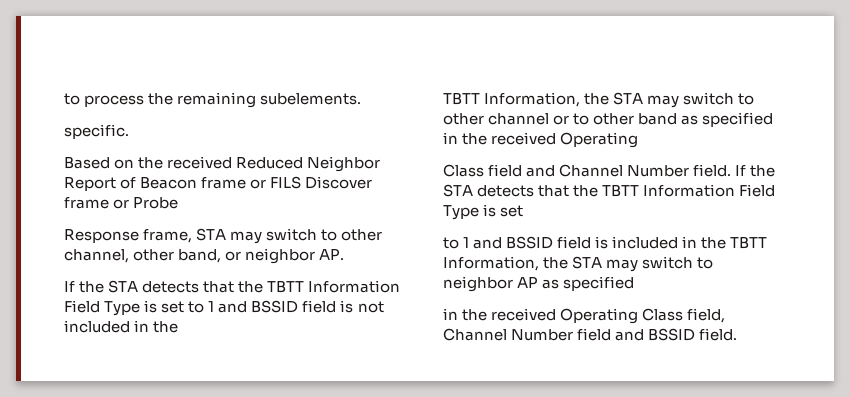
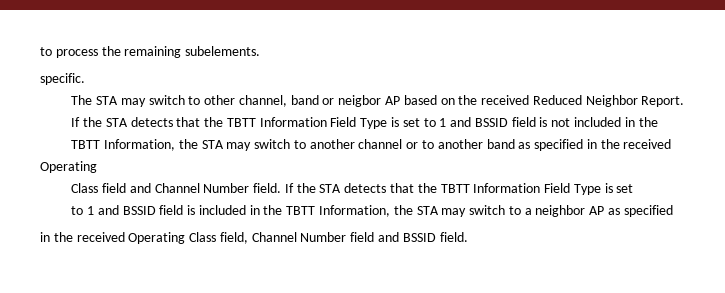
- Based on the received Reduced Neighbor Report of Beacon frame or FILS Discover frame or Probe
- Response frame, STA may switch to other channel, other band, or neighbor AP.
+ The STA may switch to other channel, band or neigbor AP based on the received Reduced Neighbor Report.
- TBTT Information, the STA may switch to other channel or to other band as specified in the received Operating
+ TBTT Information, the STA may switch to another channel or to another band as specified in the received Operating
- to 1 and BSSID field is included in the TBTT Information, the STA may switch to neighbor AP as specified
+ to 1 and BSSID field is included in the TBTT Information, the STA may switch to a neighbor AP as specified

